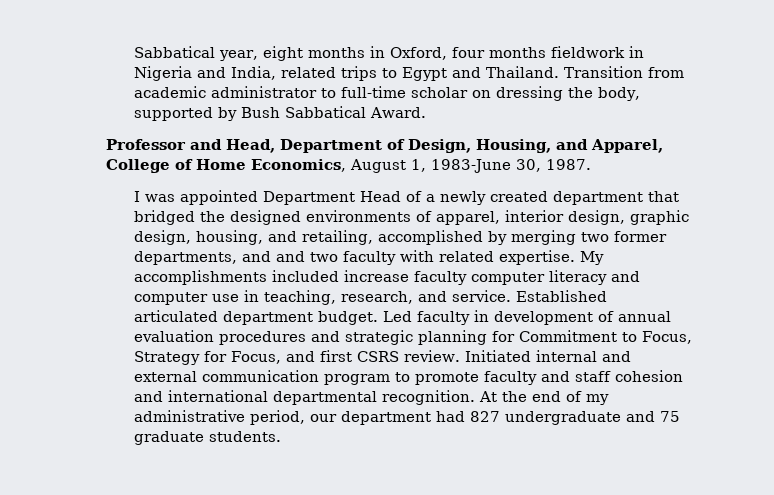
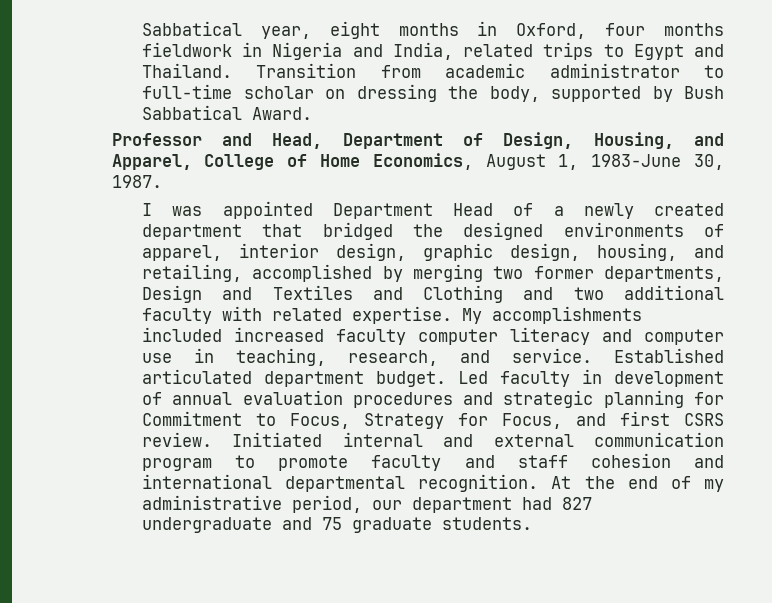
- I was appointed Department Head of a newly created department that bridged the designed environments of apparel, interior design, graphic design, housing, and retailing, accomplished by merging two former departments, and and two faculty with related expertise.
+ I was appointed Department Head of a newly created department that bridged the designed environments of apparel, interior design, graphic design, housing, and retailing, accomplished by merging two former departments, Design and Textiles and Clothing and two additional faculty with related expertise.
- My accomplishments included increase faculty computer literacy and computer use in teaching, research, and service.
+ My accomplishments included increased faculty computer literacy and computer use in teaching, research, and service.

